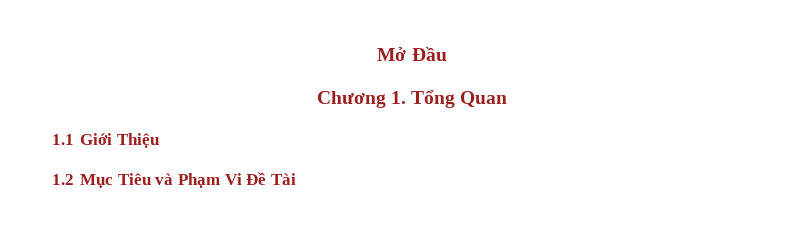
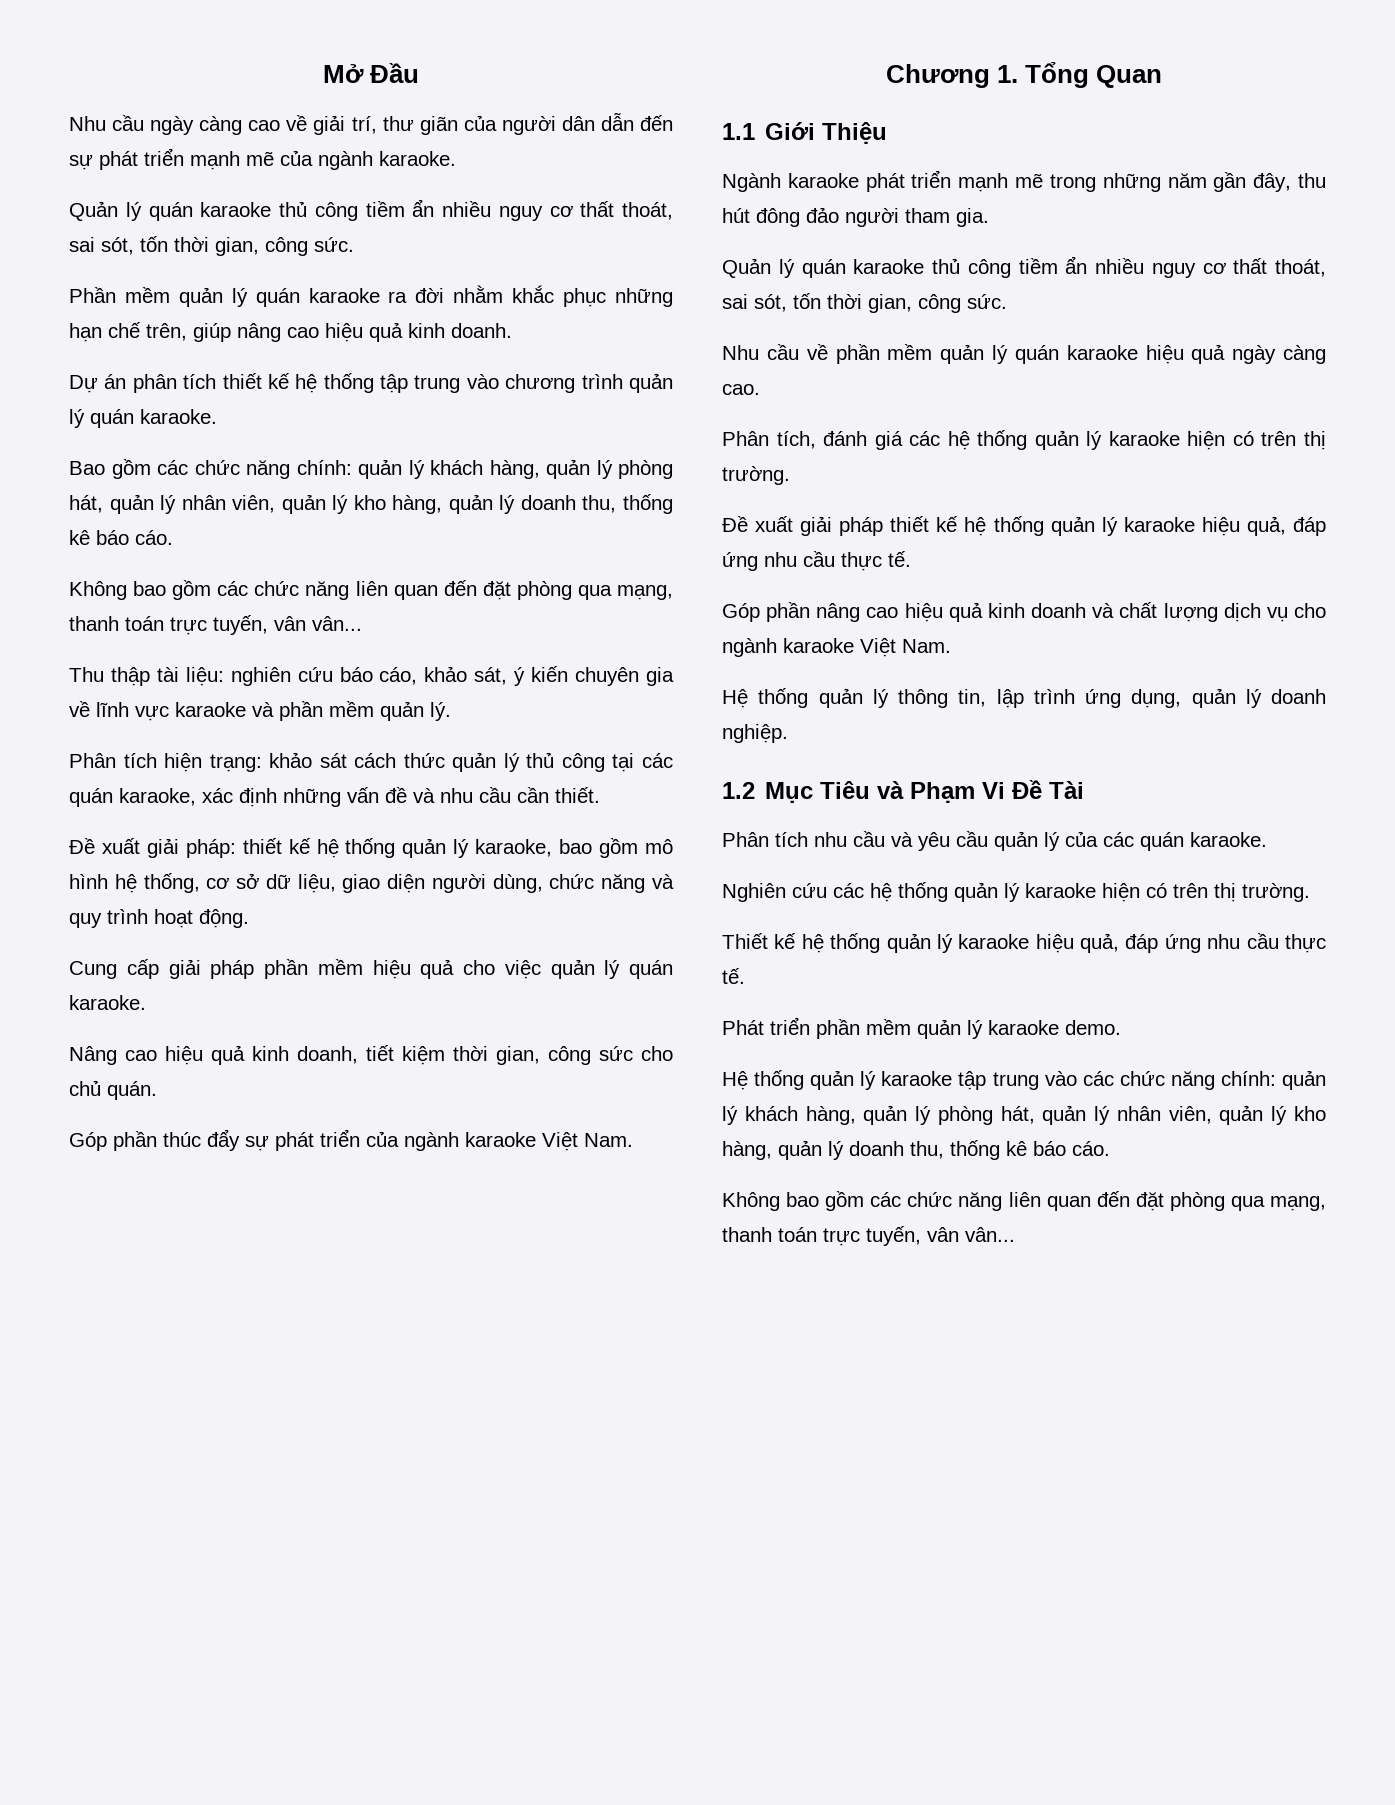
+ Nhu cầu ngày càng cao về giải trí, thư giãn của người dân dẫn đến sự phát triển mạnh mẽ của ngành karaoke.
+ Quản lý quán karaoke thủ công tiềm ẩn nhiều nguy cơ thất thoát, sai sót, tốn thời gian, công sức.
+ Phần mềm quản lý quán karaoke ra đời nhằm khắc phục những hạn chế trên, giúp nâng cao hiệu quả kinh doanh.
+ Dự án phân tích thiết kế hệ thống tập trung vào chương trình quản lý quán karaoke.
+ Bao gồm các chức năng chính: quản lý khách hàng, quản lý phòng hát, quản lý nhân viên, quản lý kho hàng, quản lý doanh thu, thống kê báo cáo.
+ Không bao gồm các chức năng liên quan đến đặt phòng qua mạng, thanh toán trực tuyến, vân vân...
+ Thu thập tài liệu: nghiên cứu báo cáo, khảo sát, ý kiến chuyên gia về lĩnh vực karaoke và phần mềm quản lý.
+ Phân tích hiện trạng: khảo sát cách thức quản lý thủ công tại các quán karaoke, xác định những vấn đề và nhu cầu cần thiết.
+ Đề xuất giải pháp: thiết kế hệ thống quản lý karaoke, bao gồm mô hình hệ thống, cơ sở dữ liệu, giao diện người dùng, chức năng và quy trình hoạt động.
+ Cung cấp giải pháp phần mềm hiệu quả cho việc quản lý quán karaoke.
+ Nâng cao hiệu quả kinh doanh, tiết kiệm thời gian, công sức cho chủ quán.
+ Góp phần thúc đẩy sự phát triển của ngành karaoke Việt Nam.
+ Ngành karaoke phát triển mạnh mẽ trong những năm gần đây, thu hút đông đảo người tham gia.
+ Quản lý quán karaoke thủ công tiềm ẩn nhiều nguy cơ thất thoát, sai sót, tốn thời gian, công sức.
+ Nhu cầu về phần mềm quản lý quán karaoke hiệu quả ngày càng cao.
+ Phân tích, đánh giá các hệ thống quản lý karaoke hiện có trên thị trường.
+ Đề xuất giải pháp thiết kế hệ thống quản lý karaoke hiệu quả, đáp ứng nhu cầu thực tế.
+ Góp phần nâng cao hiệu quả kinh doanh và chất lượng dịch vụ cho ngành karaoke Việt Nam.
+ Hệ thống quản lý thông tin, lập trình ứng dụng, quản lý doanh nghiệp.
+ Phân tích nhu cầu và yêu cầu quản lý của các quán karaoke.
+ Nghiên cứu các hệ thống quản lý karaoke hiện có trên thị trường.
+ Thiết kế hệ thống quản lý karaoke hiệu quả, đáp ứng nhu cầu thực tế.
+ Phát triển phần mềm quản lý karaoke demo.
+ Hệ thống quản lý karaoke tập trung vào các chức năng chính: quản lý khách hàng, quản lý phòng hát, quản lý nhân viên, quản lý kho hàng, quản lý doanh thu, thống kê báo cáo.
+ Không bao gồm các chức năng liên quan đến đặt phòng qua mạng, thanh toán trực tuyến, vân vân...

